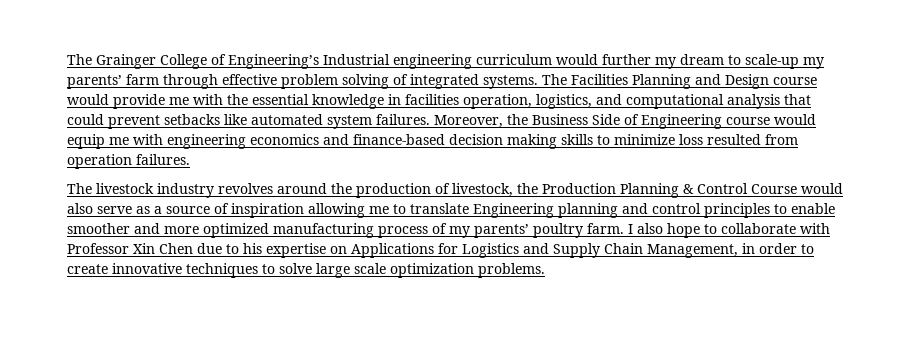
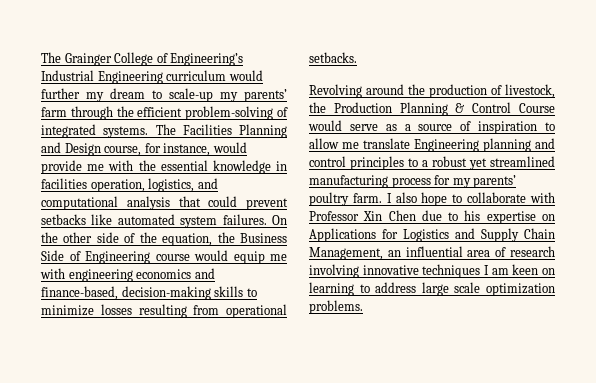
- The Grainger College of Engineering’s Industrial engineering curriculum would further my dream to scale-up my parents’ farm through effective problem solving of integrated systems.
+ The Grainger College of Engineering’s Industrial Engineering curriculum would further my dream to scale-up my parents’ farm through the efficient problem-solving of integrated systems.
- The Facilities Planning and Design course would provide me with the essential knowledge in facilities operation, logistics, and computational analysis that could prevent setbacks like automated system failures.
+ The Facilities Planning and Design course, for instance, would provide me with the essential knowledge in facilities operation, logistics, and computational analysis that could prevent setbacks like automated system failures.
- Moreover, the Business Side of Engineering course would equip me with engineering economics and finance-based decision making skills to minimize loss resulted from operation failures.
- The livestock industry revolves around the production of livestock, the Production Planning & Control Course would also serve as a source of inspiration allowing me to translate Engineering planning and control principles to enable smoother and more optimized manufacturing process of my parents’ poultry farm.
+ On the other side of the equation, the Business Side of Engineering course would equip me with engineering economics and finance-based, decision-making skills to minimize losses resulting from operational setbacks.
+ Revolving around the production of livestock, the Production Planning & Control Course would serve as a source of inspiration to allow me translate Engineering planning and control principles to a robust yet streamlined manufacturing process for my parents’ poultry farm.
- I also hope to collaborate with Professor Xin Chen due to his expertise on Applications for Logistics and Supply Chain Management, in order to create innovative techniques to solve large scale optimization problems.
+ I also hope to collaborate with Professor Xin Chen due to his expertise on Applications for Logistics and Supply Chain Management, an influential area of research involving innovative techniques I am keen on learning to address large scale optimization problems.

